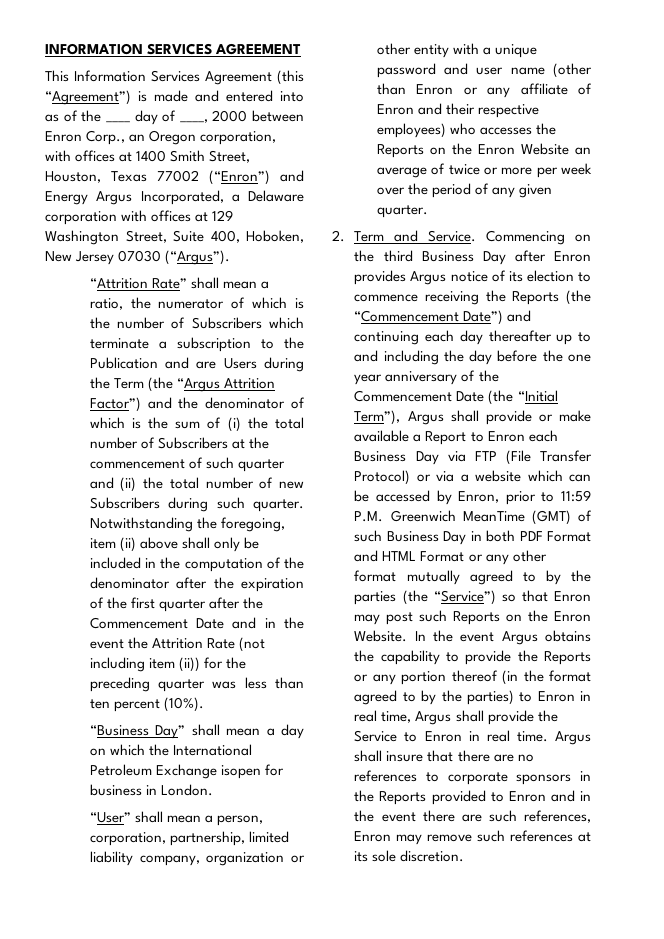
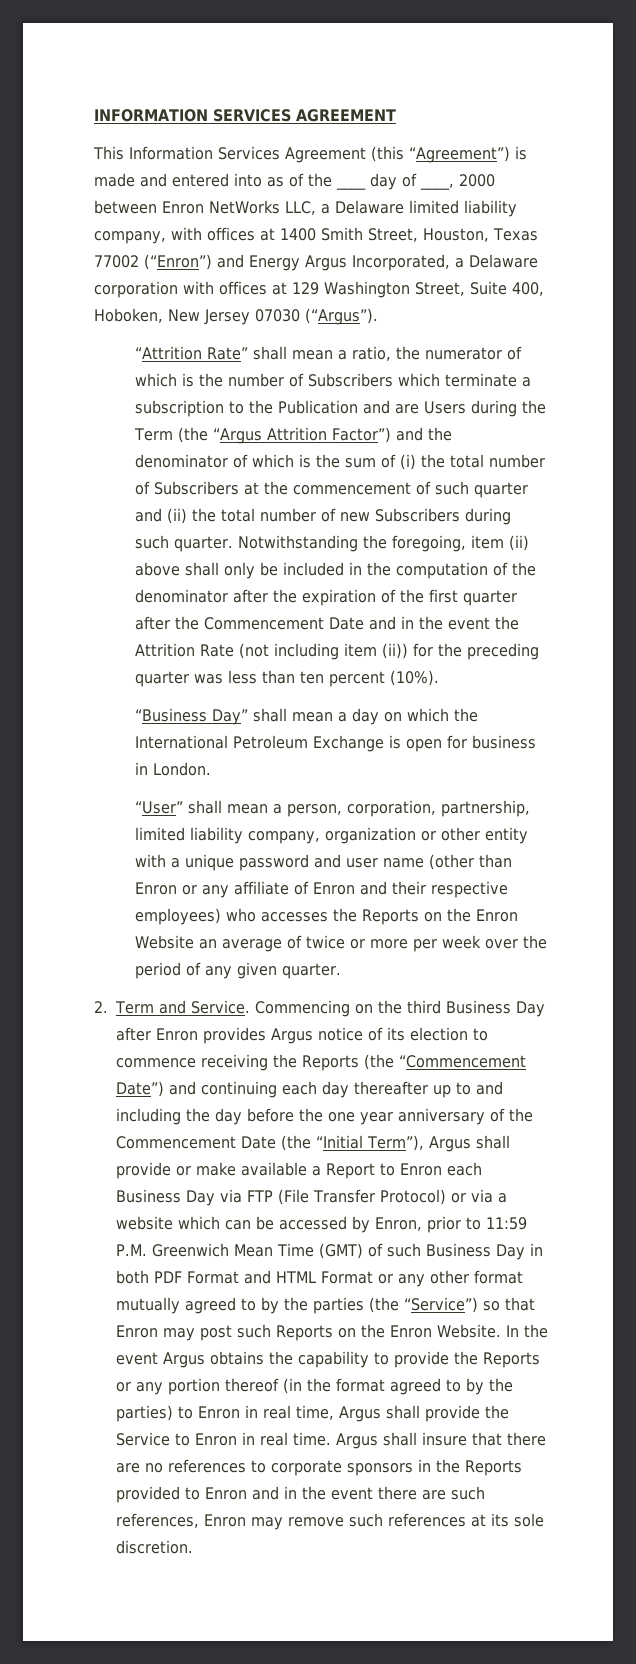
- This Information Services Agreement (this “Agreement”) is made and entered into as of the ____ day of ____, 2000 between Enron Corp., an Oregon corporation, with offices at 1400 Smith Street, Houston, Texas 77002 (“Enron”) and Energy Argus Incorporated, a Delaware corporation with offices at 129 Washington Street, Suite 400, Hoboken, New Jersey 07030 (“Argus”).
+ This Information Services Agreement (this “Agreement”) is made and entered into as of the ____ day of ____, 2000 between Enron NetWorks LLC, a Delaware limited liability company, with offices at 1400 Smith Street, Houston, Texas 77002 (“Enron”) and Energy Argus Incorporated, a Delaware corporation with offices at 129 Washington Street, Suite 400, Hoboken, New Jersey 07030 (“Argus”).
- “Business Day” shall mean a day on which the International Petroleum Exchange isopen for business in London.
+ “Business Day” shall mean a day on which the International Petroleum Exchange is open for business in London.
- Commencing on the third Business Day after Enron provides Argus notice of its election to commence receiving the Reports (the “Commencement Date”) and continuing each day thereafter up to and including the day before the one year anniversary of the Commencement Date (the “Initial Term”), Argus shall provide or make available a Report to Enron each Business Day via FTP (File Transfer Protocol) or via a website which can be accessed by Enron, prior to 11:59 P.M. Greenwich MeanTime (GMT) of such Business Day in both PDF Format and HTML Format or any other format mutually agreed to by the parties (the “Service”) so that Enron may post such Reports on the Enron Website.
+ Commencing on the third Business Day after Enron provides Argus notice of its election to commence receiving the Reports (the “Commencement Date”) and continuing each day thereafter up to and including the day before the one year anniversary of the Commencement Date (the “Initial Term”), Argus shall provide or make available a Report to Enron each Business Day via FTP (File Transfer Protocol) or via a website which can be accessed by Enron, prior to 11:59 P.M. Greenwich Mean Time (GMT) of such Business Day in both PDF Format and HTML Format or any other format mutually agreed to by the parties (the “Service”) so that Enron may post such Reports on the Enron Website.

